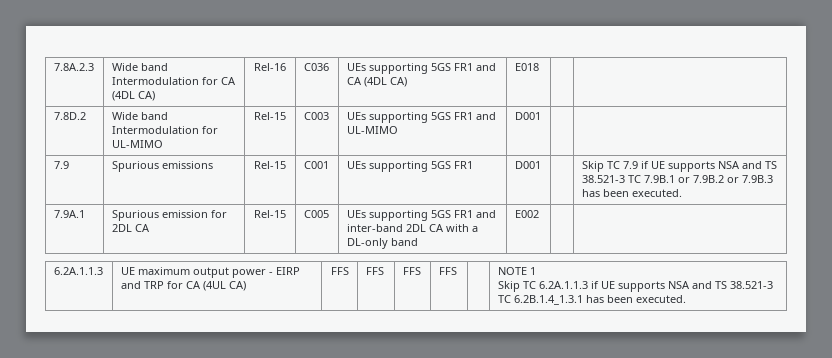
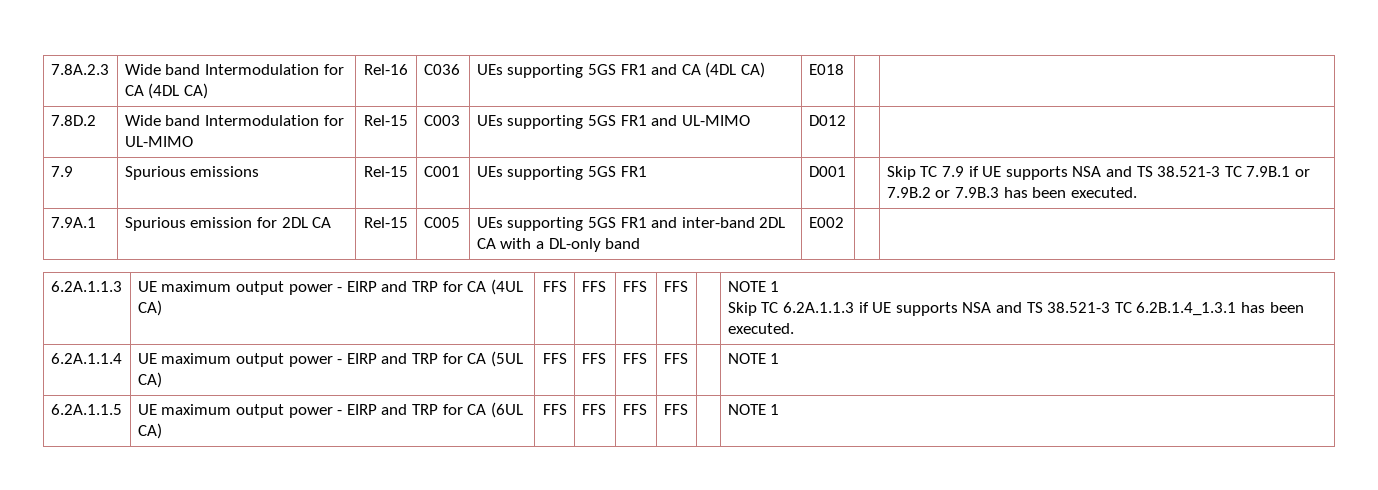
- 7.8D.2 | Wide band Intermodulation for UL-MIMO | Rel-15 | C003 | UEs supporting 5GS FR1 and UL-MIMO | D001 | |
+ 7.8D.2 | Wide band Intermodulation for UL-MIMO | Rel-15 | C003 | UEs supporting 5GS FR1 and UL-MIMO | D012 | |
+ 6.2A.1.1.4 | UE maximum output power - EIRP and TRP for CA (5UL CA) | FFS | FFS | FFS | FFS | | NOTE 1
+ 6.2A.1.1.5 | UE maximum output power - EIRP and TRP for CA (6UL CA) | FFS | FFS | FFS | FFS | | NOTE 1

